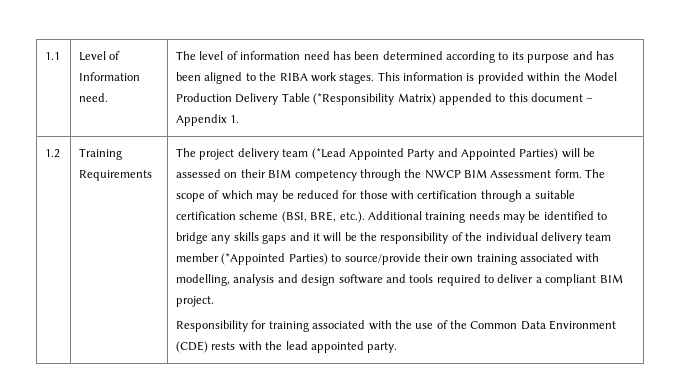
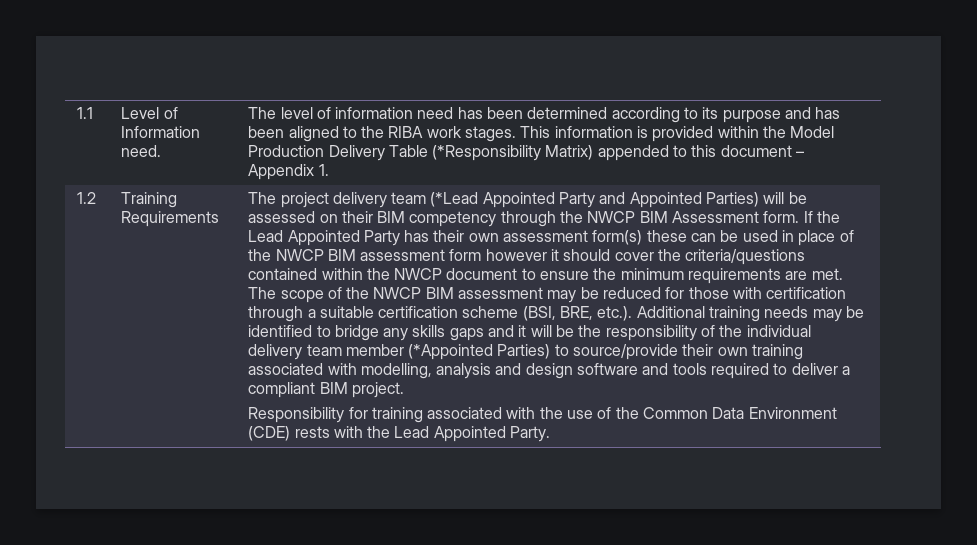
- The scope of which may be reduced for those with certification through a suitable certification scheme (BSI, BRE, etc.). Additional training needs may be identified to bridge any skills gaps and it will be the responsibility of the individual delivery team member (*Appointed Parties) to source/provide their own training associated with modelling, analysis and design software and tools required to deliver a compliant BIM project.
+ If the Lead Appointed Party has their own assessment form(s) these can be used in place of the NWCP BIM assessment form however it should cover the criteria/questions contained within the NWCP document to ensure the minimum requirements are met. The scope of the NWCP BIM assessment may be reduced for those with certification through a suitable certification scheme (BSI, BRE, etc.). Additional training needs may be identified to bridge any skills gaps and it will be the responsibility of the individual delivery team member (*Appointed Parties) to source/provide their own training associated with modelling, analysis and design software and tools required to deliver a compliant BIM project.
- Responsibility for training associated with the use of the Common Data Environment (CDE) rests with the lead appointed party.
+ Responsibility for training associated with the use of the Common Data Environment (CDE) rests with the Lead Appointed Party.

